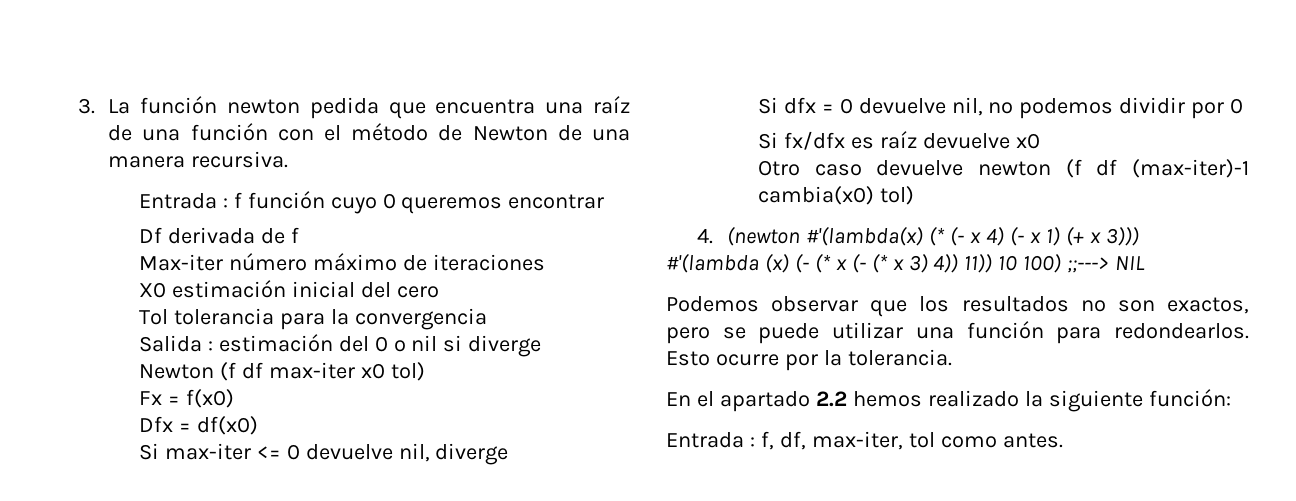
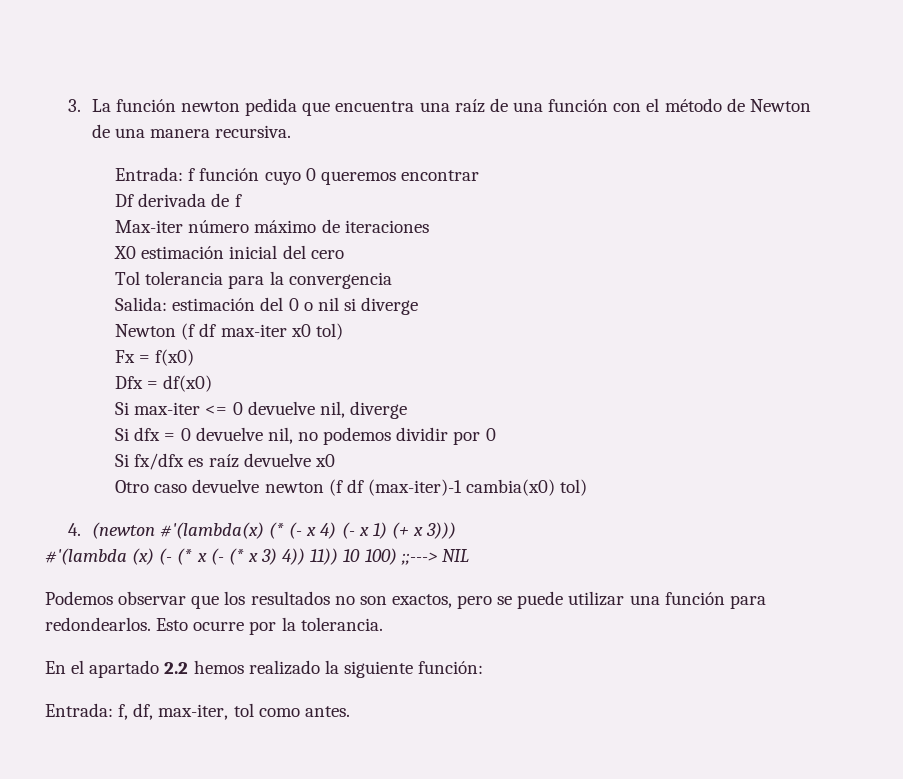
- Entrada : f función cuyo 0 queremos encontrar
+ Entrada: f función cuyo 0 queremos encontrar
- Salida : estimación del 0 o nil si diverge
+ Salida: estimación del 0 o nil si diverge
- Entrada : f, df, max-iter, tol como antes.
+ Entrada: f, df, max-iter, tol como antes.

